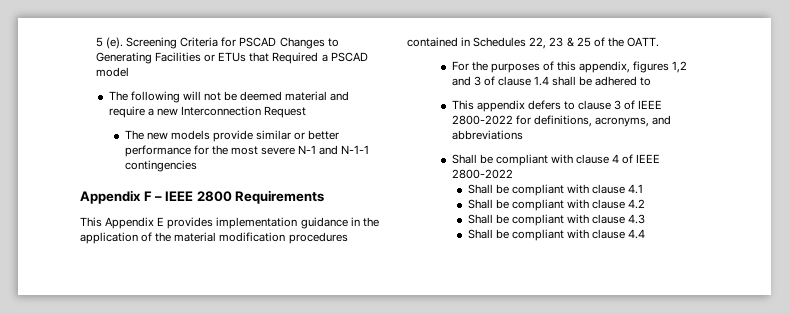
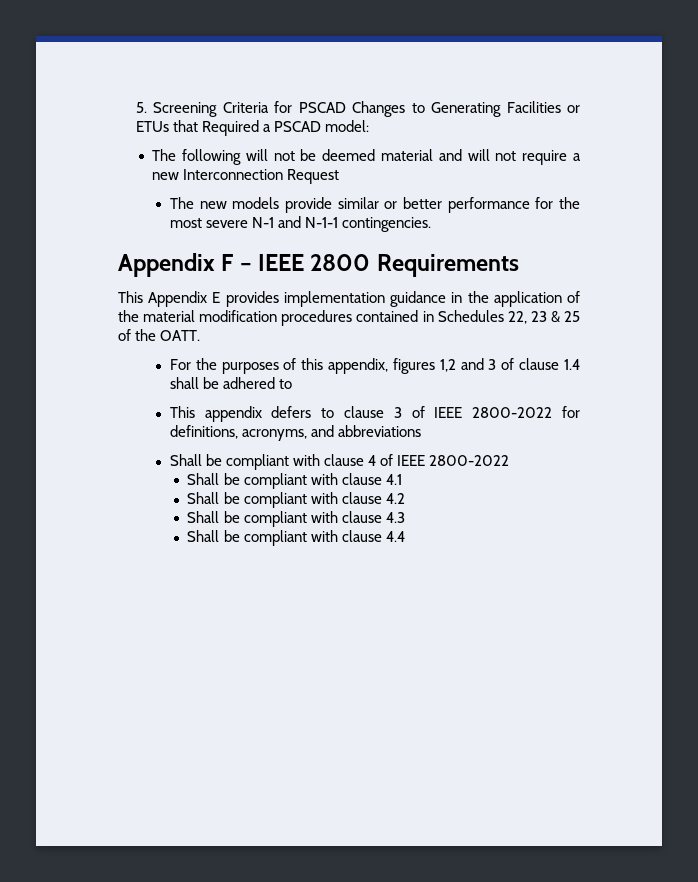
- 5 (e). Screening Criteria for PSCAD Changes to Generating Facilities or ETUs that Required a PSCAD model
+ 5. Screening Criteria for PSCAD Changes to Generating Facilities or ETUs that Required a PSCAD model:
- The following will not be deemed material and require a new Interconnection Request
+ The following will not be deemed material and will not require a new Interconnection Request
- The new models provide similar or better performance for the most severe N-1 and N-1-1 contingencies
+ The new models provide similar or better performance for the most severe N-1 and N-1-1 contingencies.

